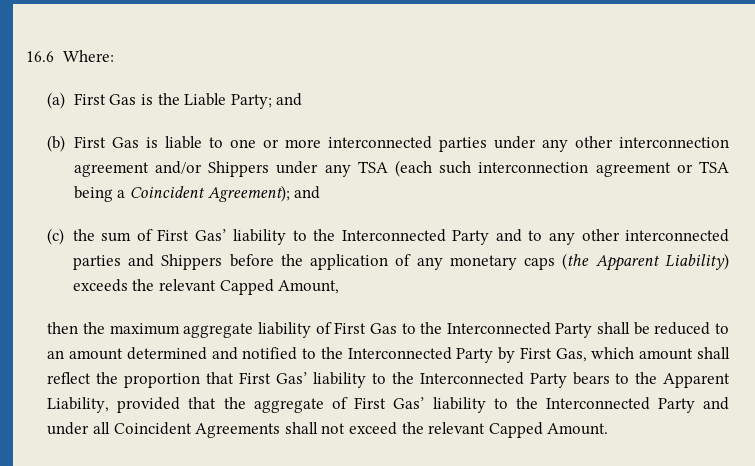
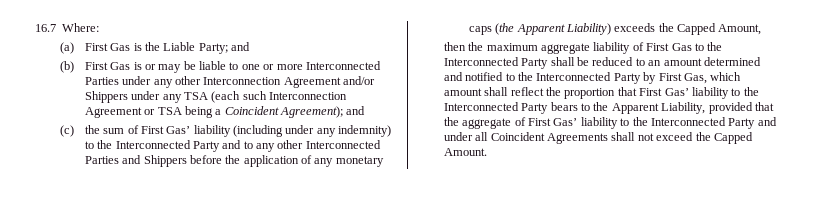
- 16.6 Where:
+ 16.7 Where:
- (b) First Gas is liable to one or more interconnected parties under any other interconnection agreement and/or Shippers under any TSA (each such interconnection agreement or TSA being a Coincident Agreement); and
+ (b) First Gas is or may be liable to one or more Interconnected Parties under any other Interconnection Agreement and/or Shippers under any TSA (each such Interconnection Agreement or TSA being a Coincident Agreement); and
- (c) the sum of First Gas’ liability to the Interconnected Party and to any other interconnected parties and Shippers before the application of any monetary caps (the Apparent Liability) exceeds the relevant Capped Amount,
+ (c) the sum of First Gas’ liability (including under any indemnity) to the Interconnected Party and to any other Interconnected Parties and Shippers before the application of any monetary caps (the Apparent Liability) exceeds the Capped Amount,
- then the maximum aggregate liability of First Gas to the Interconnected Party shall be reduced to an amount determined and notified to the Interconnected Party by First Gas, which amount shall reflect the proportion that First Gas’ liability to the Interconnected Party bears to the Apparent Liability, provided that the aggregate of First Gas’ liability to the Interconnected Party and under all Coincident Agreements shall not exceed the relevant Capped Amount.
+ then the maximum aggregate liability of First Gas to the Interconnected Party shall be reduced to an amount determined and notified to the Interconnected Party by First Gas, which amount shall reflect the proportion that First Gas’ liability to the Interconnected Party bears to the Apparent Liability, provided that the aggregate of First Gas’ liability to the Interconnected Party and under all Coincident Agreements shall not exceed the Capped Amount.

